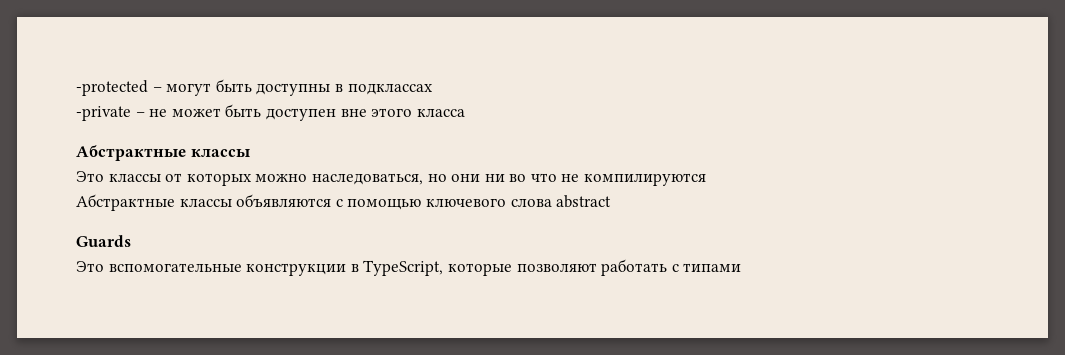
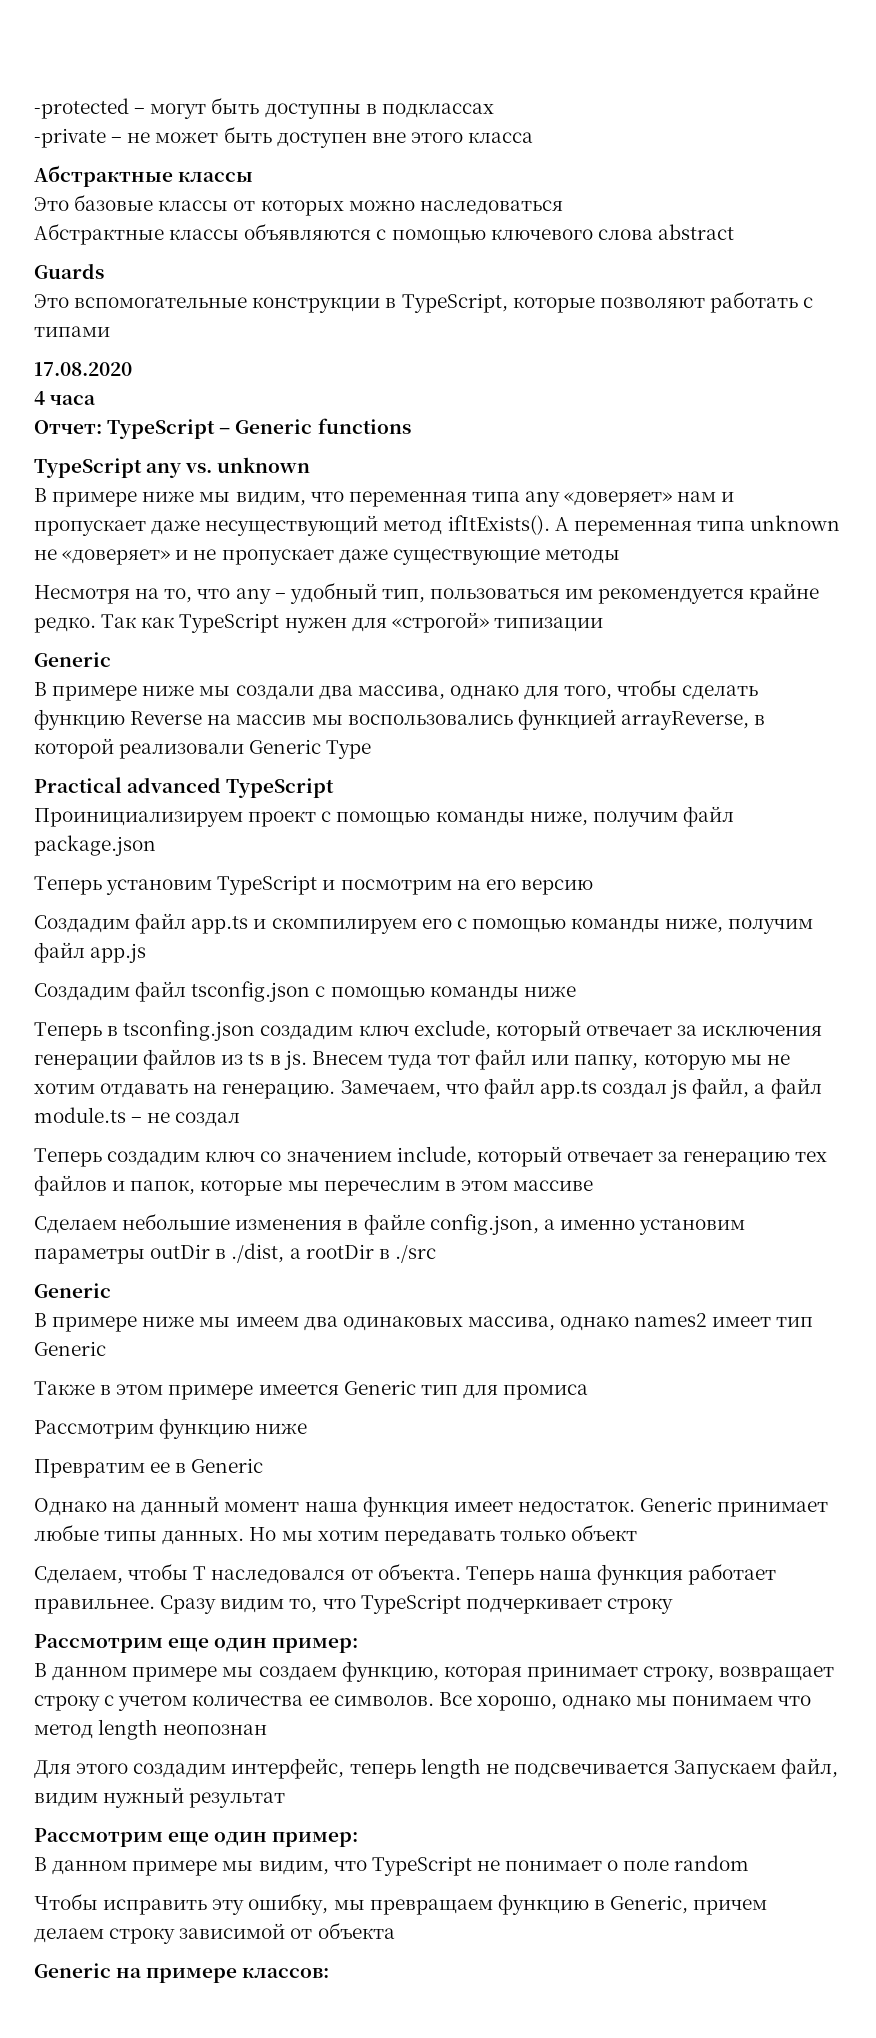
- Это классы от которых можно наследоваться, но они ни во что не компилируются
+ Это базовые классы от которых можно наследоваться
+ 17.08.2020
+ 4 часа
+ Отчет: TypeScript – Generic functions
+ TypeScript any vs. unknown
+ В примере ниже мы видим, что переменная типа any «доверяет» нам и пропускает даже несуществующий метод ifItExists(). А переменная типа unknown не «доверяет» и не пропускает даже существующие методы
+ Несмотря на то, что any – удобный тип, пользоваться им рекомендуется крайне редко. Так как TypeScript нужен для «строгой» типизации
+ Generic
+ В примере ниже мы создали два массива, однако для того, чтобы сделать функцию Reverse на массив мы воспользовались функцией arrayReverse, в которой реализовали Generic Type
+ Practical advanced TypeScript
+ Проинициализируем проект с помощью команды ниже, получим файл package.json
+ Теперь установим TypeScript и посмотрим на его версию
+ Создадим файл app.ts и скомпилируем его с помощью команды ниже, получим файл app.js
+ Создадим файл tsconfig.json с помощью команды ниже
+ Теперь в tsconfing.json создадим ключ exclude, который отвечает за исключения генерации файлов из ts в js. Внесем туда тот файл или папку, которую мы не хотим отдавать на генерацию. Замечаем, что файл app.ts создал js файл, а файл module.ts – не создал
+ Теперь создадим ключ со значением include, который отвечает за генерацию тех файлов и папок, которые мы перечеслим в этом массиве
+ Сделаем небольшие изменения в файле config.json, а именно установим параметры outDir в ./dist, а rootDir в ./src
+ Generic
+ В примере ниже мы имеем два одинаковых массива, однако names2 имеет тип Generic
+ Также в этом примере имеется Generic тип для промиса
+ Рассмотрим функцию ниже
+ Превратим ее в Generic
+ Однако на данный момент наша функция имеет недостаток. Generic принимает любые типы данных. Но мы хотим передавать только объект
+ Сделаем, чтобы T наследовался от объекта. Теперь наша функция работает правильнее. Сразу видим то, что TypeScript подчеркивает строку
+ Рассмотрим еще один пример:
+ В данном примере мы создаем функцию, которая принимает строку, возвращает строку с учетом количества ее символов. Все хорошо, однако мы понимаем что метод length неопознан
+ Для этого создадим интерфейс, теперь length не подсвечивается Запускаем файл, видим нужный результат
+ Рассмотрим еще один пример:
+ В данном примере мы видим, что TypeScript не понимает о поле random
+ Чтобы исправить эту ошибку, мы превращаем функцию в Generic, причем делаем строку зависимой от объекта
+ Generic на примере классов:

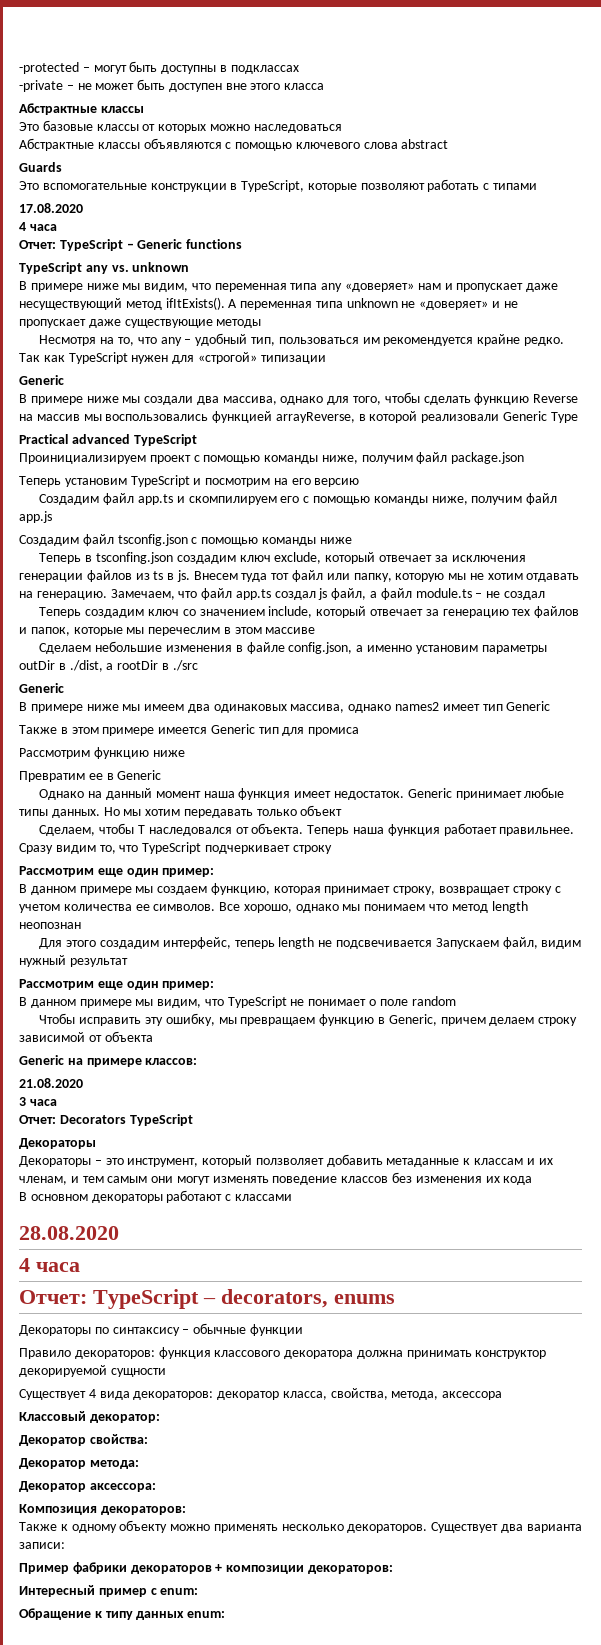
+ 21.08.2020
+ 3 часа
+ Отчет: Decorators TypeScript
+ Декораторы
+ Декораторы – это инструмент, который ползволяет добавить метаданные к классам и их членам, и тем самым они могут изменять поведение классов без изменения их кода
+ В основном декораторы работают с классами
+ 28.08.2020
+ 4 часа
+ Отчет: TypeScript – decorators, enums
+ Декораторы по синтаксису – обычные функции
+ Правило декораторов: функция классового декоратора должна принимать конструктор декорируемой сущности
+ Существует 4 вида декораторов: декоратор класса, свойства, метода, аксессора
+ Классовый декоратор:
+ Декоратор свойства:
+ Декоратор метода:
+ Декоратор аксессора:
+ Композиция декораторов:
+ Также к одному объекту можно применять несколько декораторов. Существует два варианта записи:
+ Пример фабрики декораторов + композиции декораторов:
+ Интересный пример с enum:
+ Обращение к типу данных enum:

